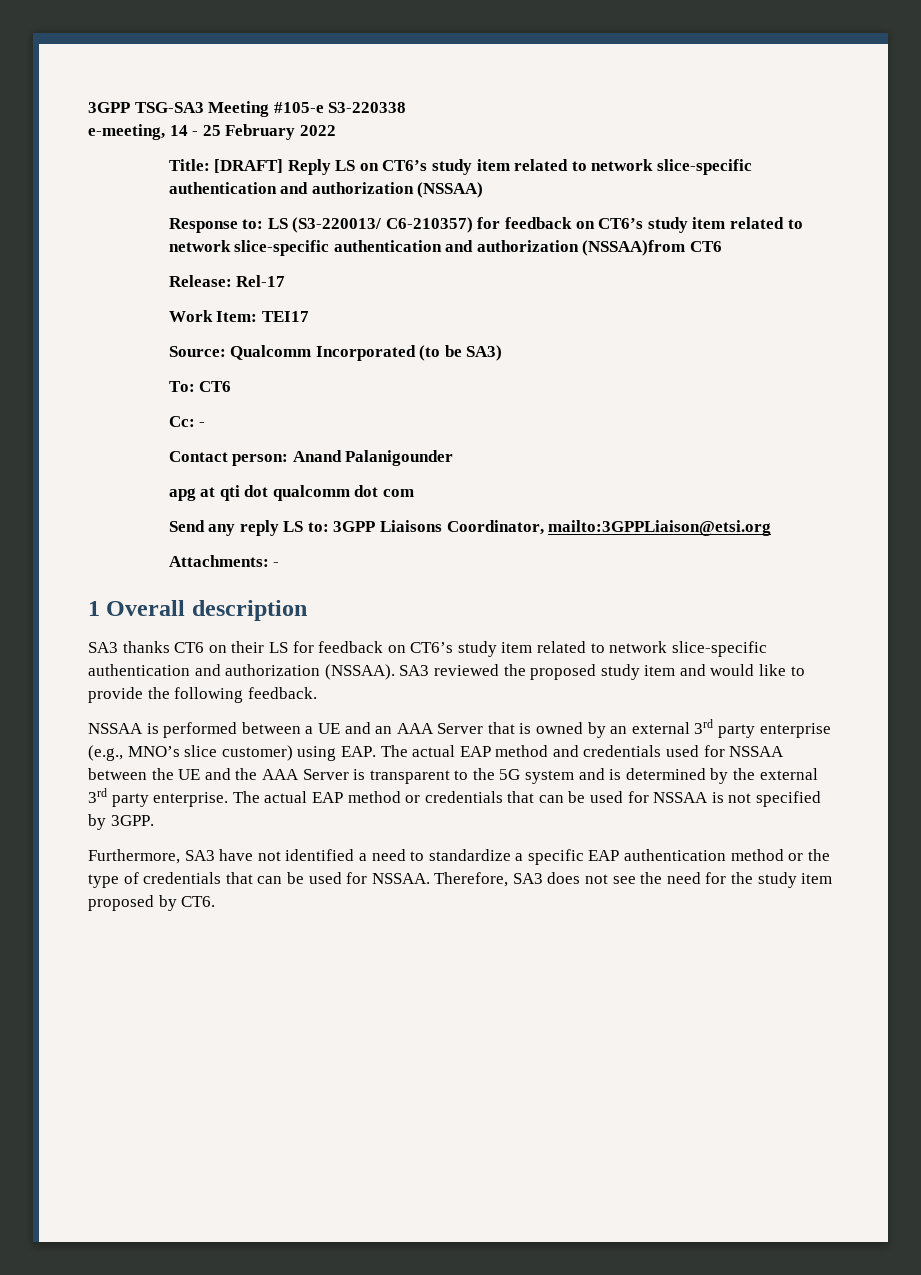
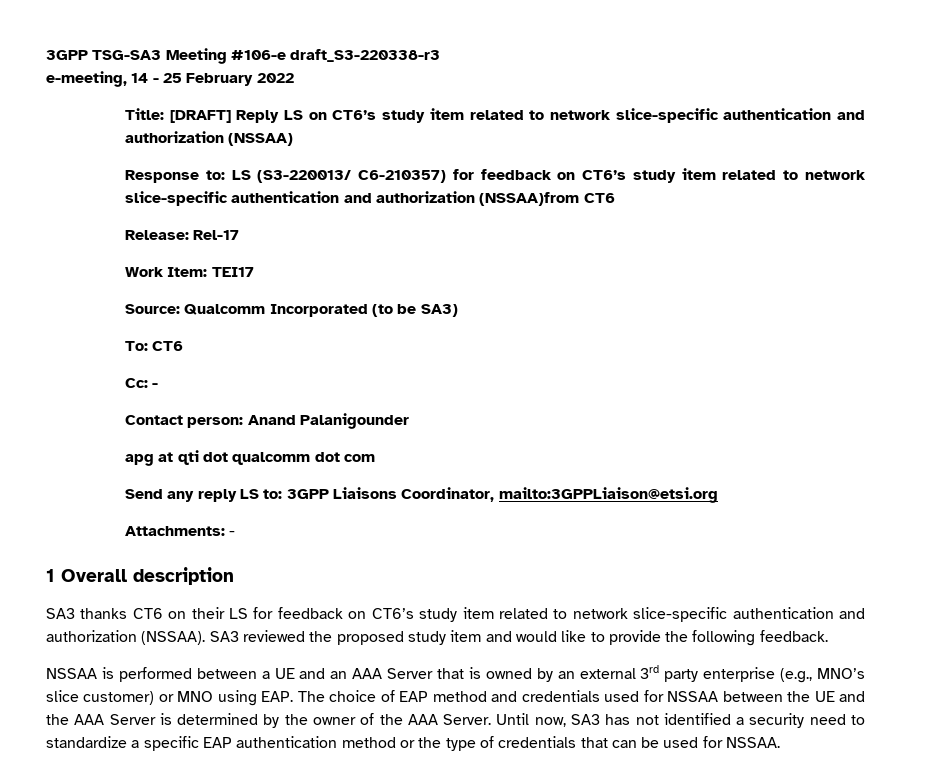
- 3GPP TSG-SA3 Meeting #105-e S3-220338
+ 3GPP TSG-SA3 Meeting #106-e draft_S3-220338-r3
- NSSAA is performed between a UE and an AAA Server that is owned by an external 3rd party enterprise (e.g., MNO’s slice customer) using EAP. The actual EAP method and credentials used for NSSAA between the UE and the AAA Server is transparent to the 5G system and is determined by the external 3rd party enterprise. The actual EAP method or credentials that can be used for NSSAA is not specified by 3GPP.
- Furthermore, SA3 have not identified a need to standardize a specific EAP authentication method or the type of credentials that can be used for NSSAA. Therefore, SA3 does not see the need for the study item proposed by CT6.
+ NSSAA is performed between a UE and an AAA Server that is owned by an external 3rd party enterprise (e.g., MNO’s slice customer) or MNO using EAP. The choice of EAP method and credentials used for NSSAA between the UE and the AAA Server is determined by the owner of the AAA Server. Until now, SA3 has not identified a security need to standardize a specific EAP authentication method or the type of credentials that can be used for NSSAA.

